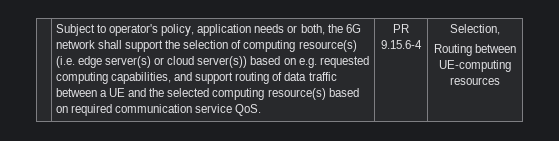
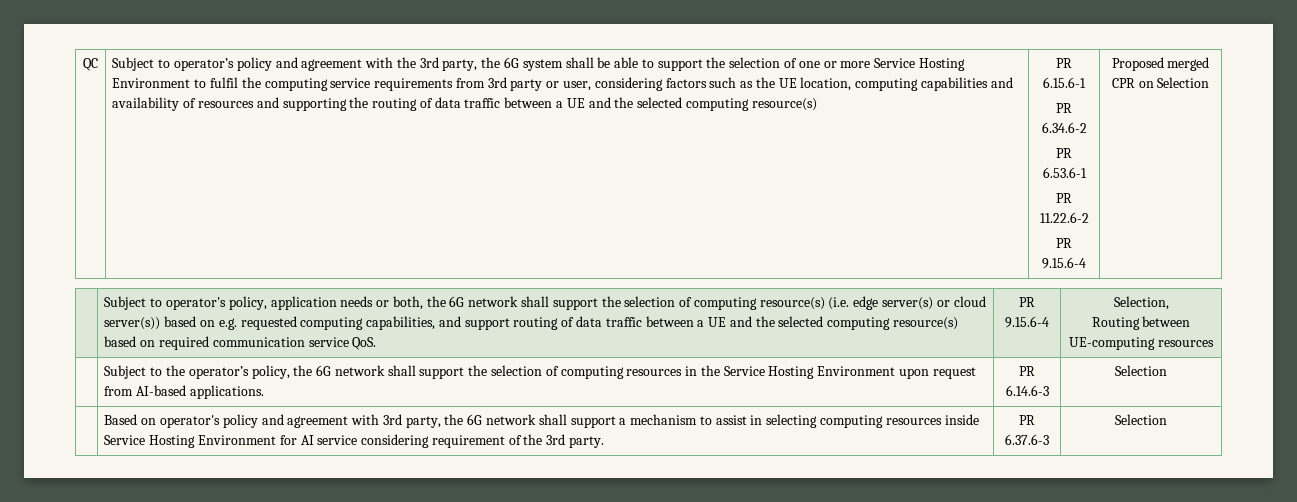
+ QC | Subject to operator’s policy and agreement with the 3rd party, the 6G system shall be able to support the selection of one or more Service Hosting Environment to fulfil the computing service requirements from 3rd party or user, considering factors such as the UE location, computing capabilities and availability of resources and supporting the routing of data traffic between a UE and the selected computing resource(s) | PR 6.15.6-1
+ PR 6.34.6-2
+ PR 6.53.6-1
+ PR 11.22.6-2
+ PR 9.15.6-4 | Proposed merged CPR on Selection
+ | Subject to the operator’s policy, the 6G network shall support the selection of computing resources in the Service Hosting Environment upon request from AI-based applications. | PR 6.14.6-3 | Selection
+ | Based on operator's policy and agreement with 3rd party, the 6G network shall support a mechanism to assist in selecting computing resources inside Service Hosting Environment for AI service considering requirement of the 3rd party. | PR 6.37.6-3 | Selection

